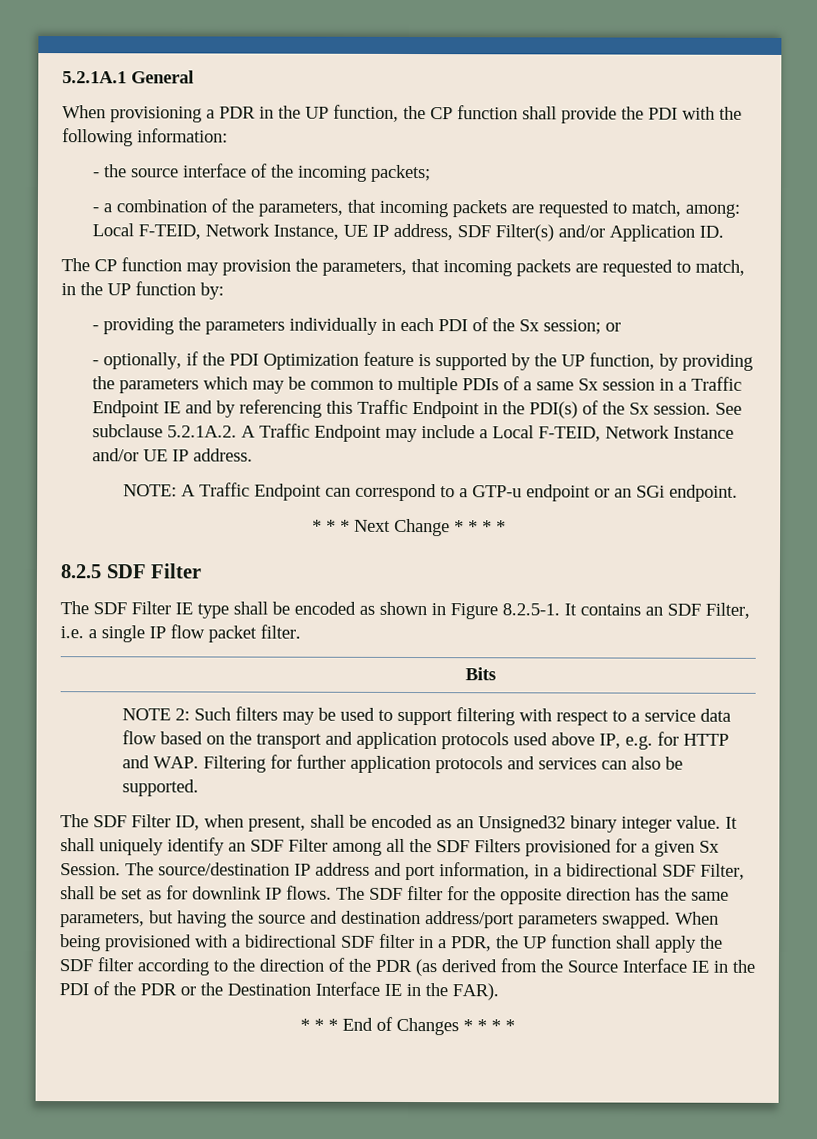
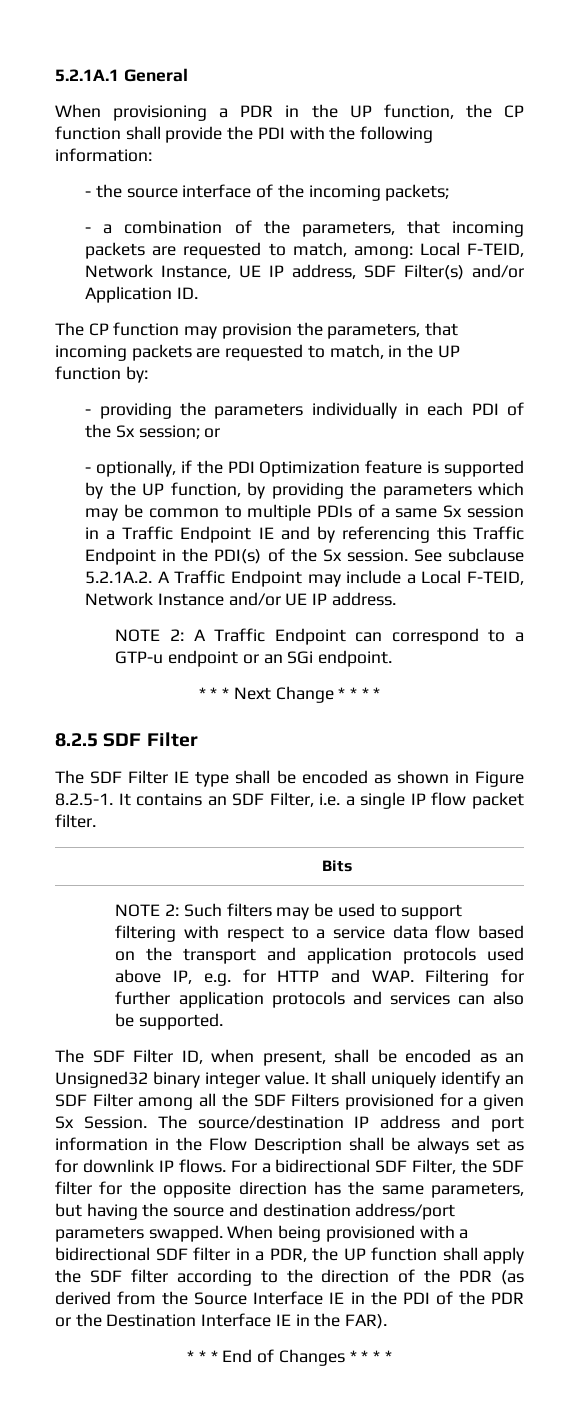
- NOTE: A Traffic Endpoint can correspond to a GTP-u endpoint or an SGi endpoint.
+ NOTE 2: A Traffic Endpoint can correspond to a GTP-u endpoint or an SGi endpoint.
- The source/destination IP address and port information, in a bidirectional SDF Filter, shall be set as for downlink IP flows.
+ The source/destination IP address and port information in the Flow Description shall be always set as for downlink IP flows.
- The SDF filter for the opposite direction has the same parameters, but having the source and destination address/port parameters swapped.
+ For a bidirectional SDF Filter, the SDF filter for the opposite direction has the same parameters, but having the source and destination address/port parameters swapped.

